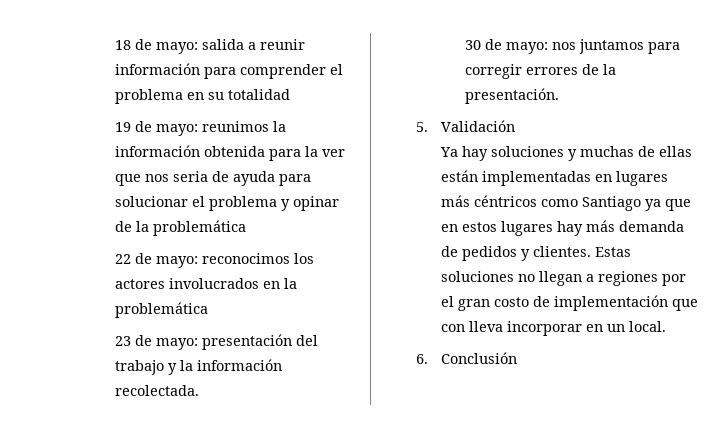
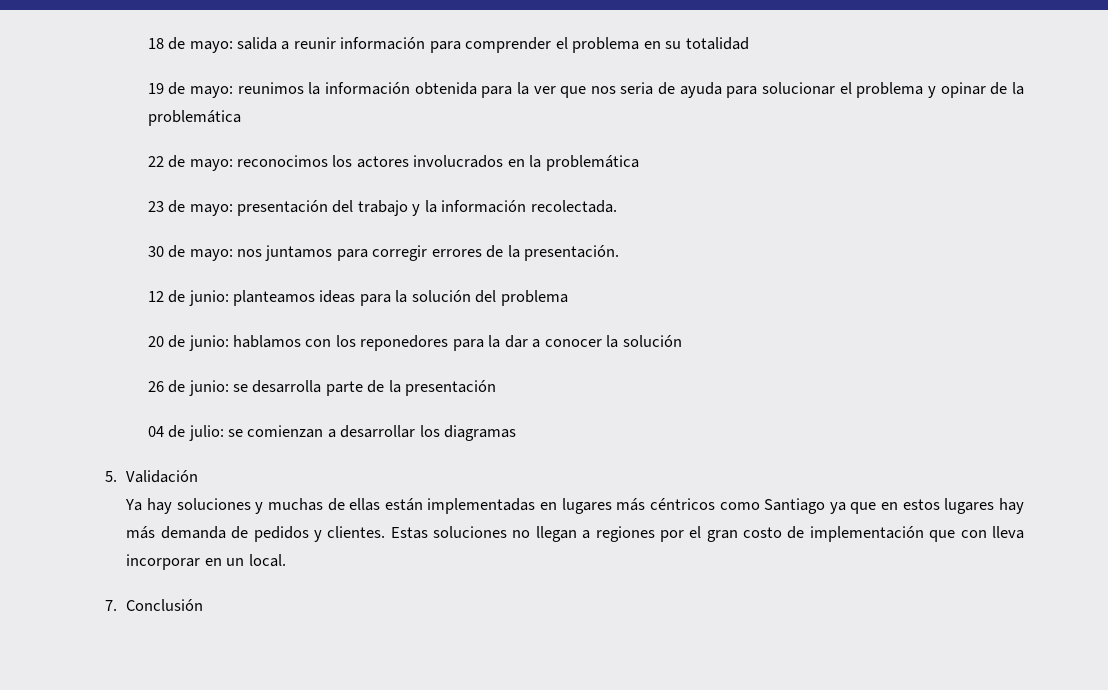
+ 12 de junio: planteamos ideas para la solución del problema
+ 20 de junio: hablamos con los reponedores para la dar a conocer la solución
+ 26 de junio: se desarrolla parte de la presentación
+ 04 de julio: se comienzan a desarrollar los diagramas
- 6. Conclusión
+ 7. Conclusión

